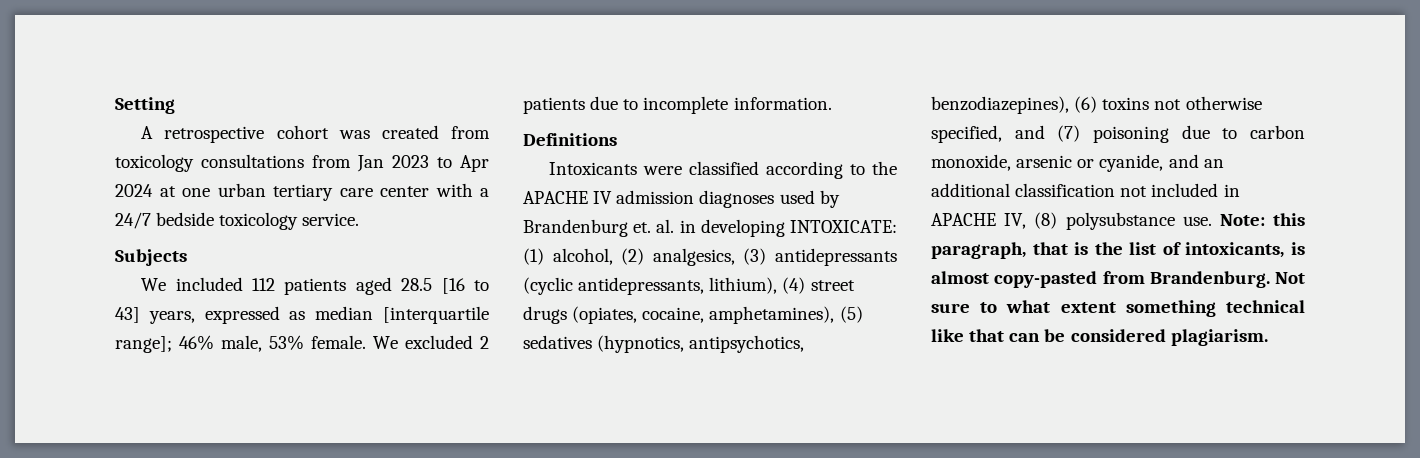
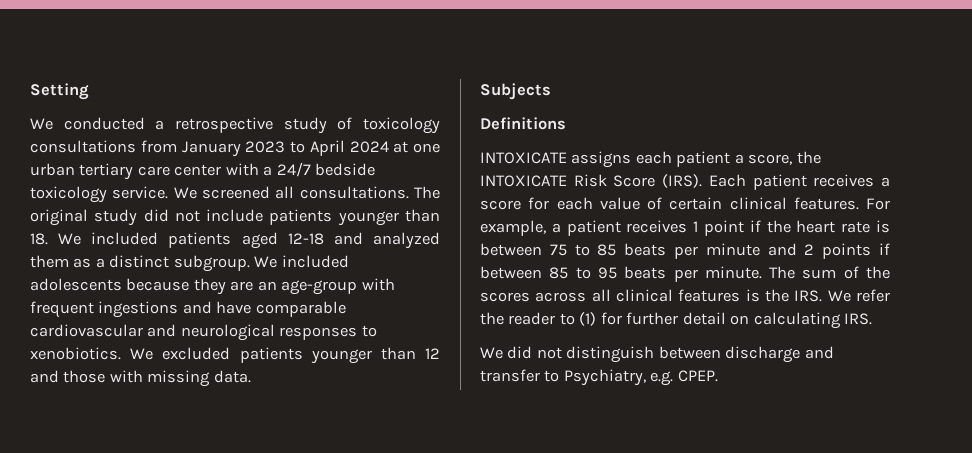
- A retrospective cohort was created from toxicology consultations from Jan 2023 to Apr 2024 at one urban tertiary care center with a 24/7 bedside toxicology service.
+ We conducted a retrospective study of toxicology consultations from January 2023 to April 2024 at one urban tertiary care center with a 24/7 bedside toxicology service. We screened all consultations. The original study did not include patients younger than 18. We included patients aged 12-18 and analyzed them as a distinct subgroup. We included adolescents because they are an age-group with frequent ingestions and have comparable cardiovascular and neurological responses to xenobiotics. We excluded patients younger than 12 and those with missing data.
  Subjects
- We included 112 patients aged 28.5 [16 to 43] years, expressed as median [interquartile range]; 46% male, 53% female. We excluded 2 patients due to incomplete information.
  Definitions
- Intoxicants were classified according to the APACHE IV admission diagnoses used by Brandenburg et. al. in developing INTOXICATE: (1) alcohol, (2) analgesics, (3) antidepressants (cyclic antidepressants, lithium), (4) street drugs (opiates, cocaine, amphetamines), (5) sedatives (hypnotics, antipsychotics, benzodiazepines), (6) toxins not otherwise specified, and (7) poisoning due to carbon monoxide, arsenic or cyanide, and an additional classification not included in APACHE IV, (8) polysubstance use. Note: this paragraph, that is the list of intoxicants, is almost copy-pasted from Brandenburg. Not sure to what extent something technical like that can be considered plagiarism.
+ INTOXICATE assigns each patient a score, the INTOXICATE Risk Score (IRS). Each patient receives a score for each value of certain clinical features. For example, a patient receives 1 point if the heart rate is between 75 to 85 beats per minute and 2 points if between 85 to 95 beats per minute. The sum of the scores across all clinical features is the IRS. We refer the reader to (1) for further detail on calculating IRS.
+ We did not distinguish between discharge and transfer to Psychiatry, e.g. CPEP.

